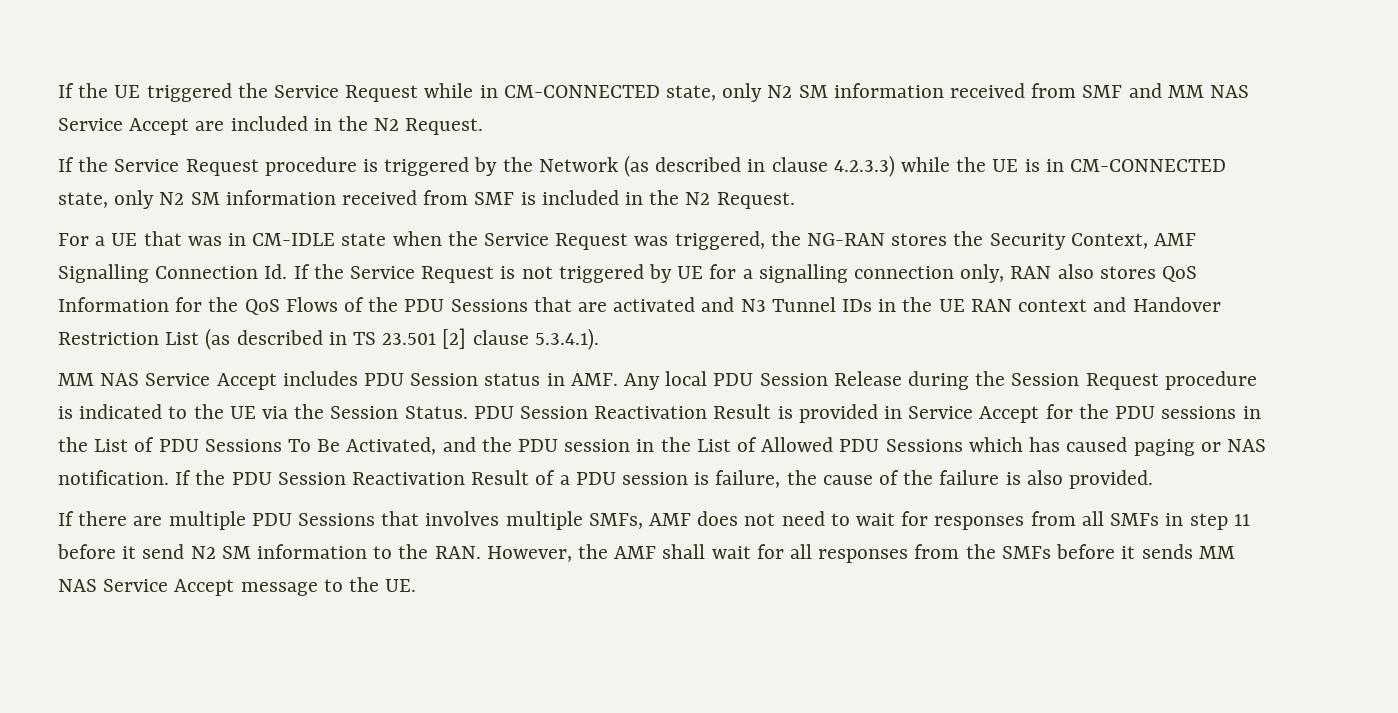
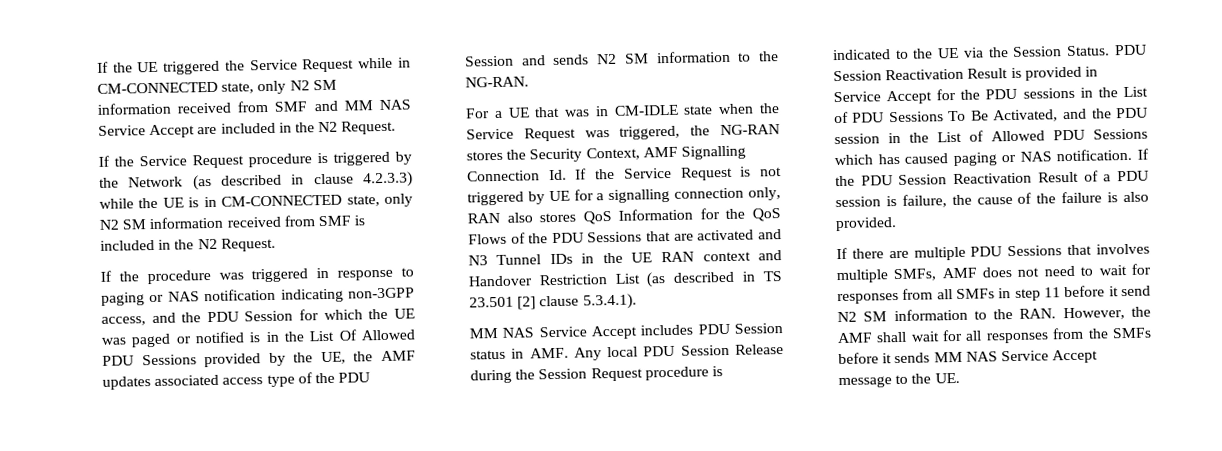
+ If the procedure was triggered in response to paging or NAS notification indicating non-3GPP access, and the PDU Session for which the UE was paged or notified is in the List Of Allowed PDU Sessions provided by the UE, the AMF updates associated access type of the PDU Session and sends N2 SM information to the NG-RAN.

